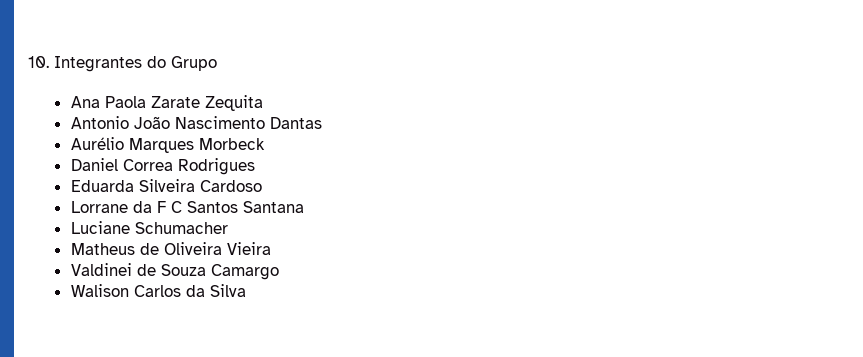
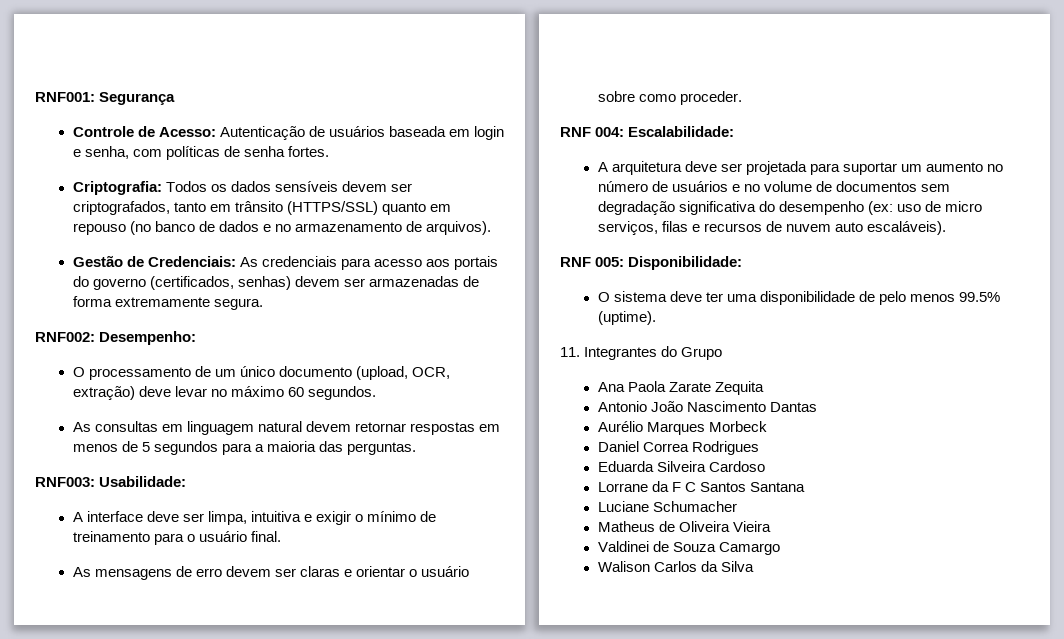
- 10. Integrantes do Grupo
+ RNF001: Segurança
+ Controle de Acesso: Autenticação de usuários baseada em login e senha, com políticas de senha fortes.
+ Criptografia: Todos os dados sensíveis devem ser criptografados, tanto em trânsito (HTTPS/SSL) quanto em repouso (no banco de dados e no armazenamento de arquivos).
+ Gestão de Credenciais: As credenciais para acesso aos portais do governo (certificados, senhas) devem ser armazenadas de forma extremamente segura.
+ RNF002: Desempenho:
+ O processamento de um único documento (upload, OCR, extração) deve levar no máximo 60 segundos.
+ As consultas em linguagem natural devem retornar respostas em menos de 5 segundos para a maioria das perguntas.
+ RNF003: Usabilidade:
+ A interface deve ser limpa, intuitiva e exigir o mínimo de treinamento para o usuário final.
+ As mensagens de erro devem ser claras e orientar o usuário sobre como proceder.
+ RNF 004: Escalabilidade:
+ A arquitetura deve ser projetada para suportar um aumento no número de usuários e no volume de documentos sem degradação significativa do desempenho (ex: uso de micro serviços, filas e recursos de nuvem auto escaláveis).
+ RNF 005: Disponibilidade:
+ O sistema deve ter uma disponibilidade de pelo menos 99.5% (uptime).
+ 11. Integrantes do Grupo

